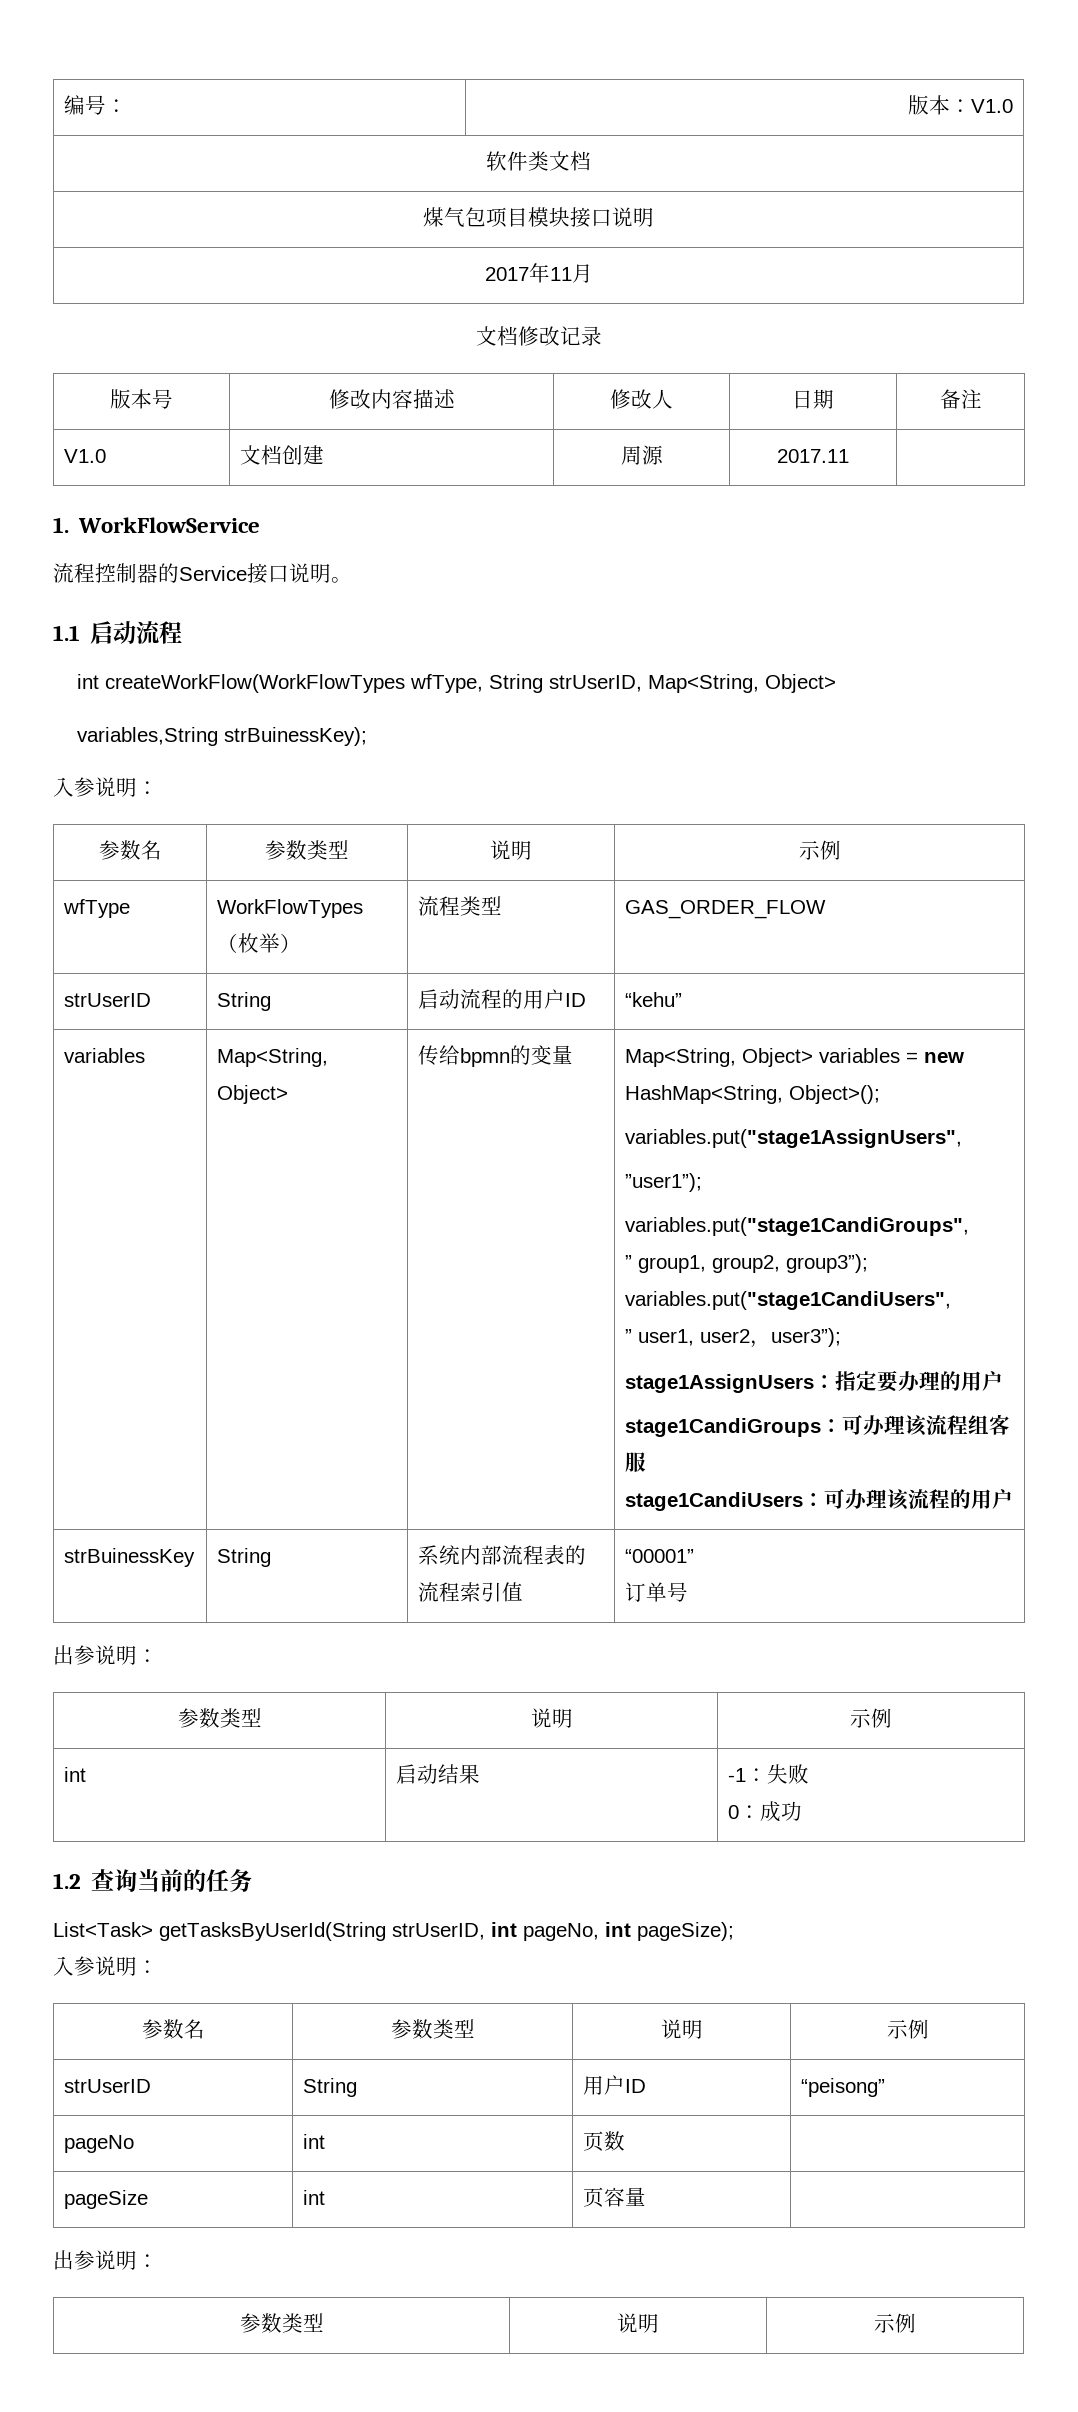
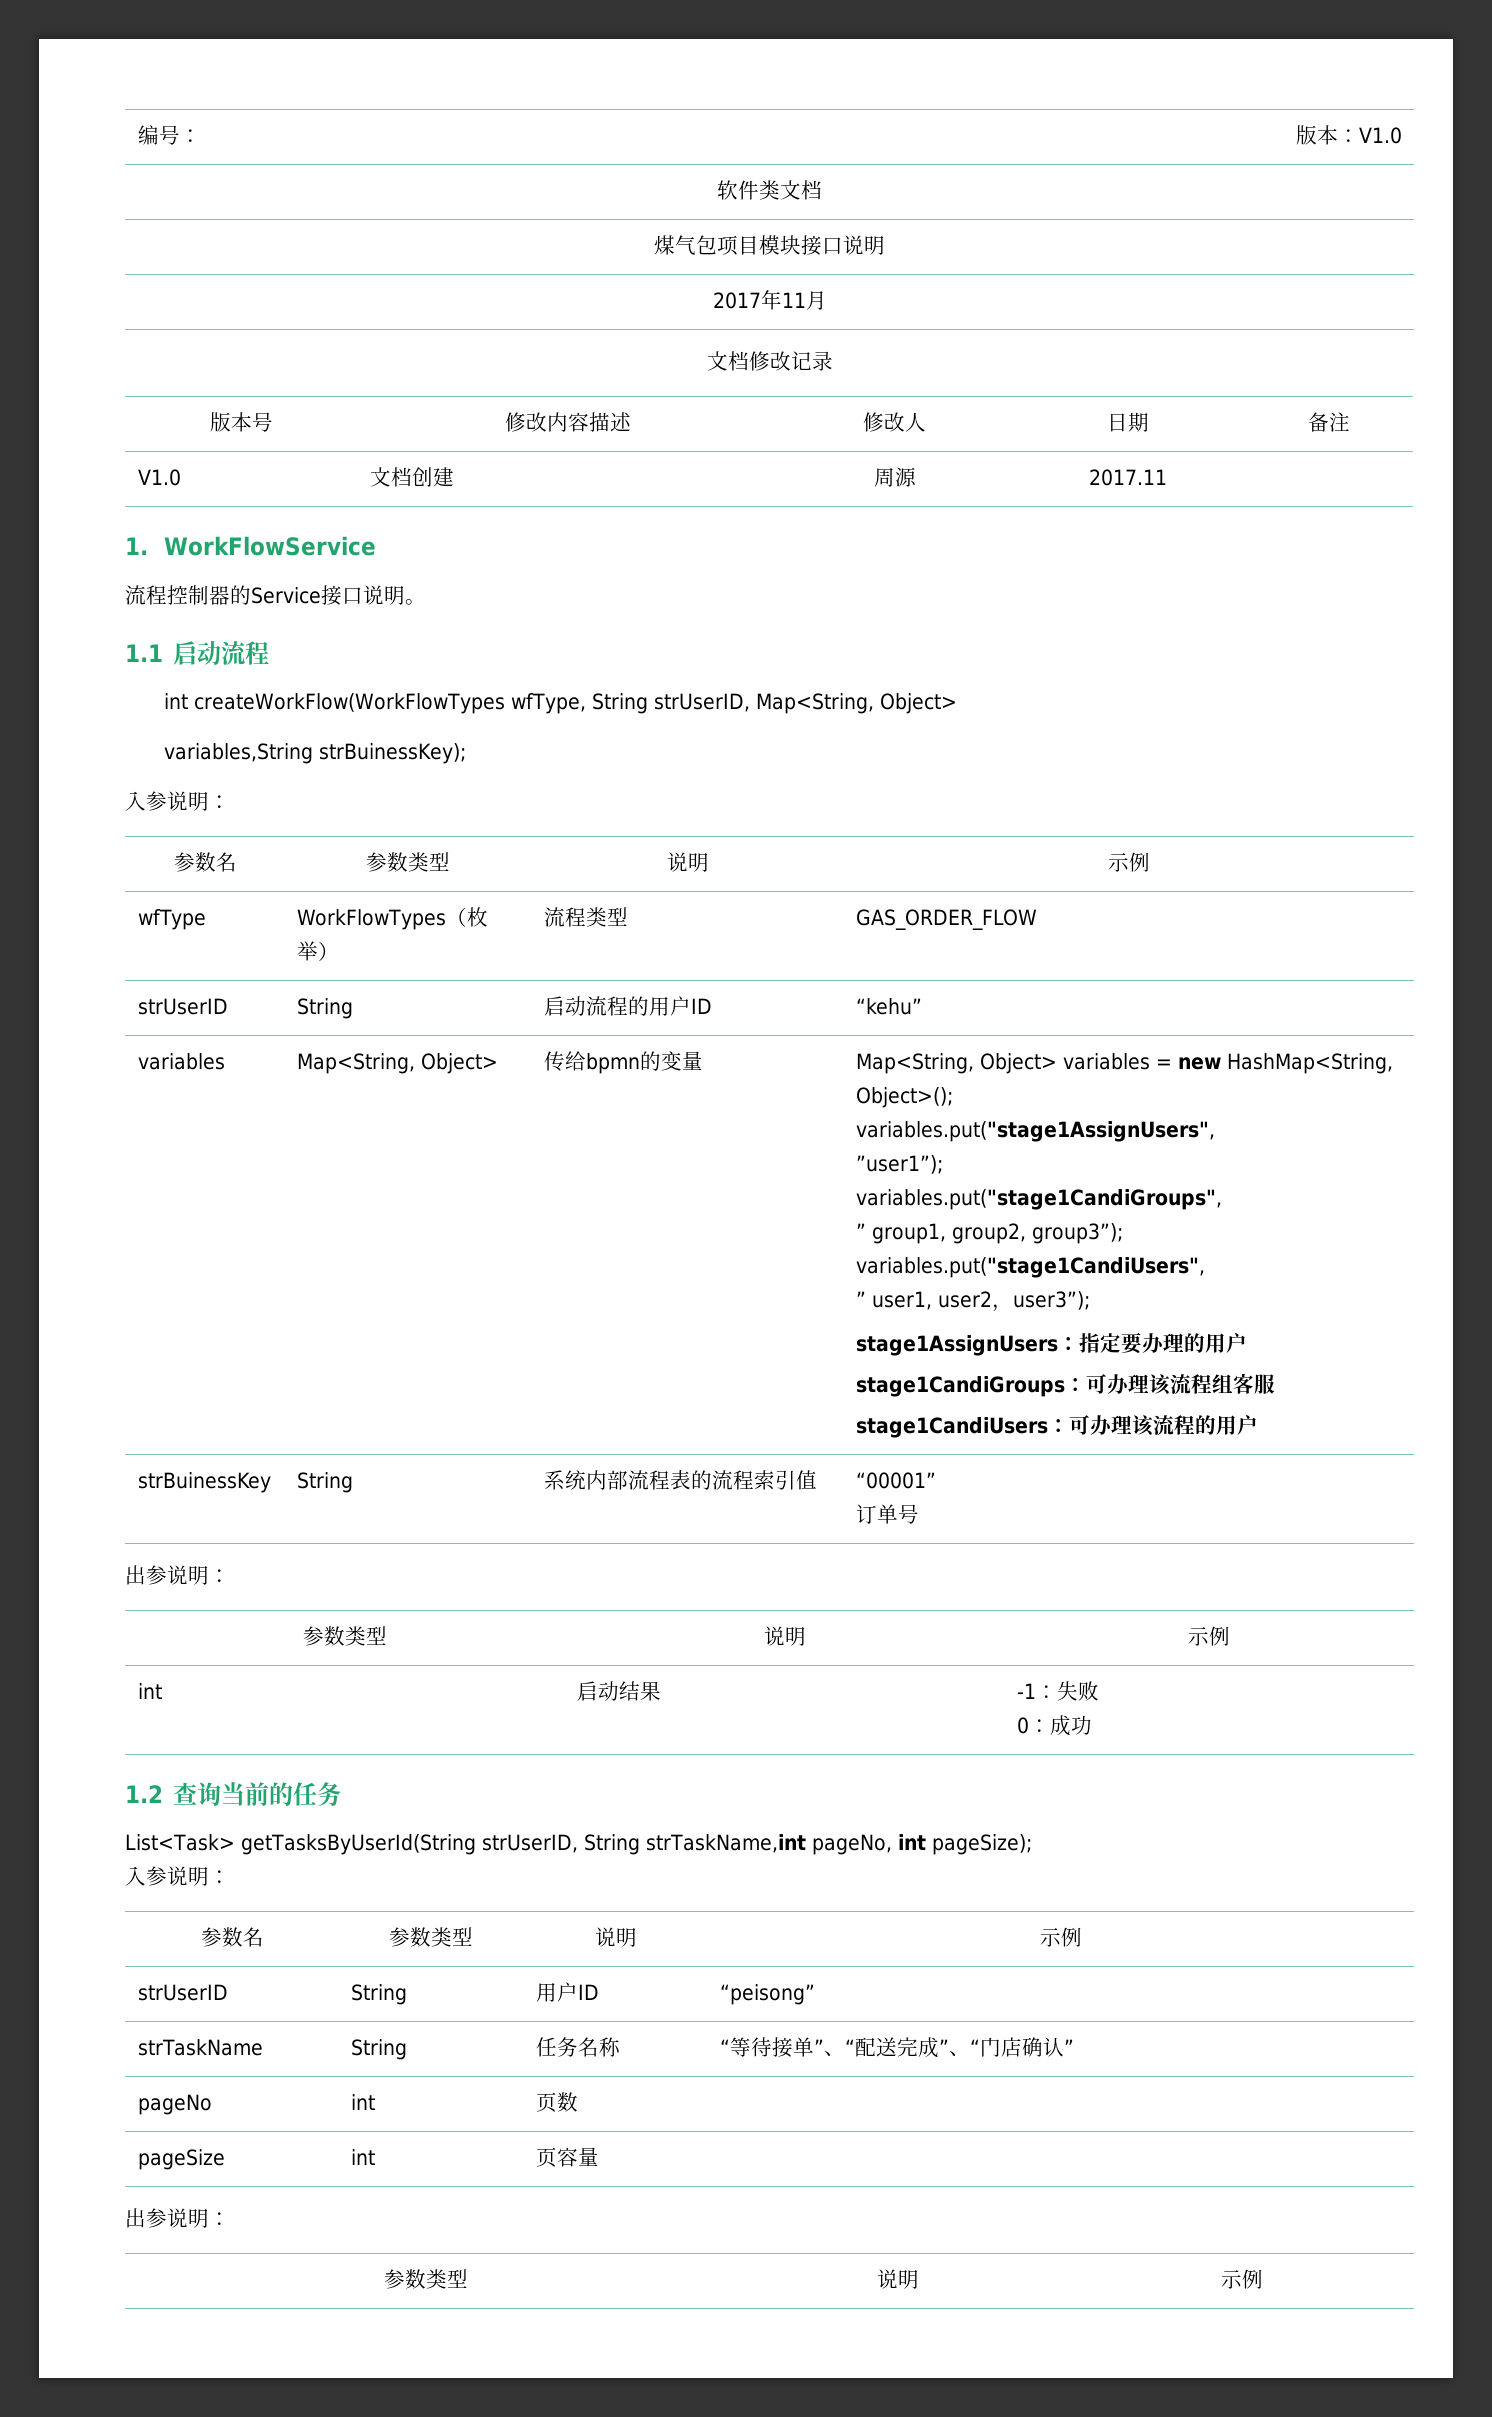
- List<Task> getTasksByUserId(String strUserID, int pageNo, int pageSize);
+ List<Task> getTasksByUserId(String strUserID, String strTaskName,int pageNo, int pageSize);
+ strTaskName | String | 任务名称 | “等待接单”、“配送完成”、“门店确认”

